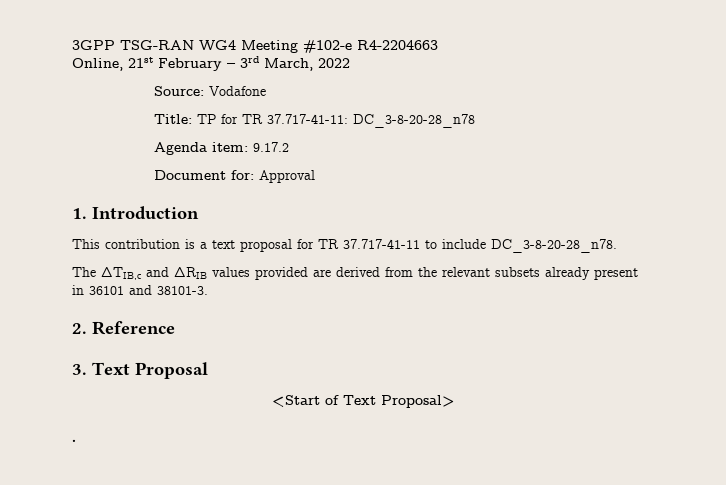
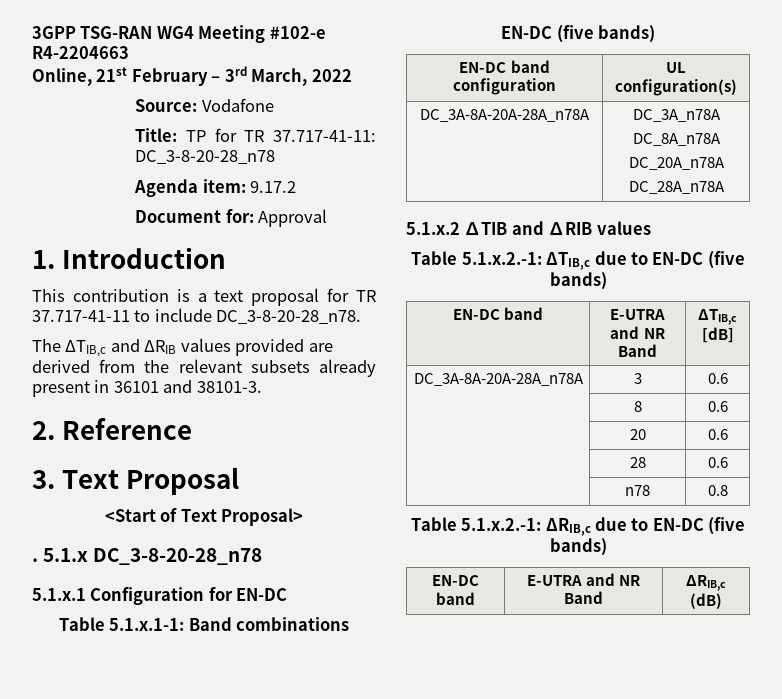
+ 5.1.x DC_3-8-20-28_n78
+ 5.1.x.1 Configuration for EN-DC
+ Table 5.1.x.1-1: Band combinations EN-DC (five bands)
+ EN-DC band configuration | UL configuration(s)
+ DC_3A-8A-20A-28A_n78A | DC_3A_n78A
+ DC_8A_n78A
+ DC_20A_n78A
+ DC_28A_n78A
+ 5.1.x.2 ∆TIB and ∆RIB values
+ Table 5.1.x.2.-1: ΔTIB,c due to EN-DC (five bands)
+ EN-DC band | E-UTRA and NR Band | ΔTIB,c [dB]
+ DC_3A-8A-20A-28A_n78A | 3 | 0.6
+ | 8 | 0.6
+ | 20 | 0.6
+ | 28 | 0.6
+ | n78 | 0.8
+ Table 5.1.x.2.-1: ΔRIB,c due to EN-DC (five bands)
+ EN-DC band | E-UTRA and NR Band | ΔRIB,c (dB)

